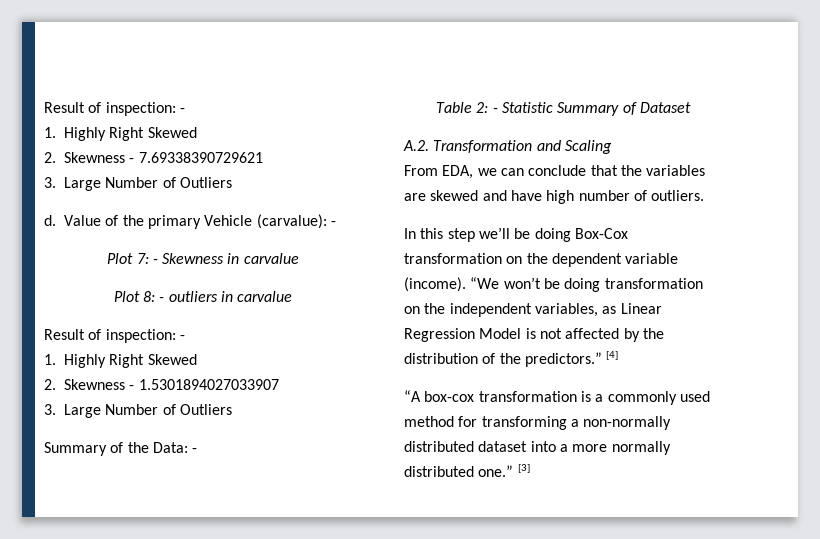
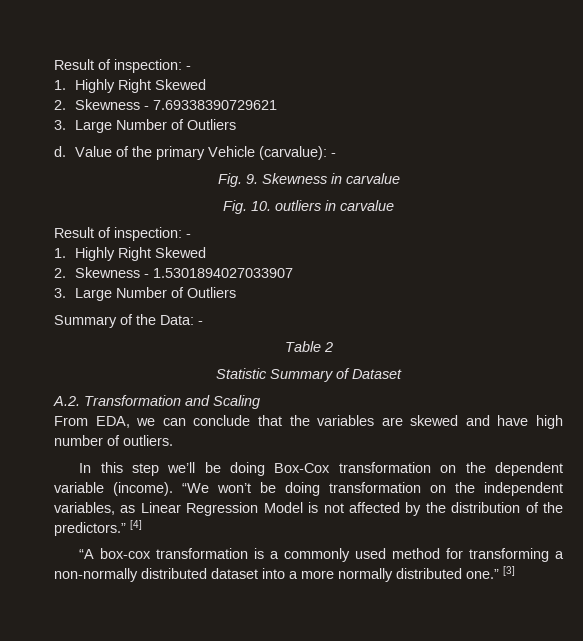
- Plot 7: - Skewness in carvalue
+ Fig. 9. Skewness in carvalue
- Plot 8: - outliers in carvalue
+ Fig. 10. outliers in carvalue
- Table 2: - Statistic Summary of Dataset
+ Table 2
+ Statistic Summary of Dataset

